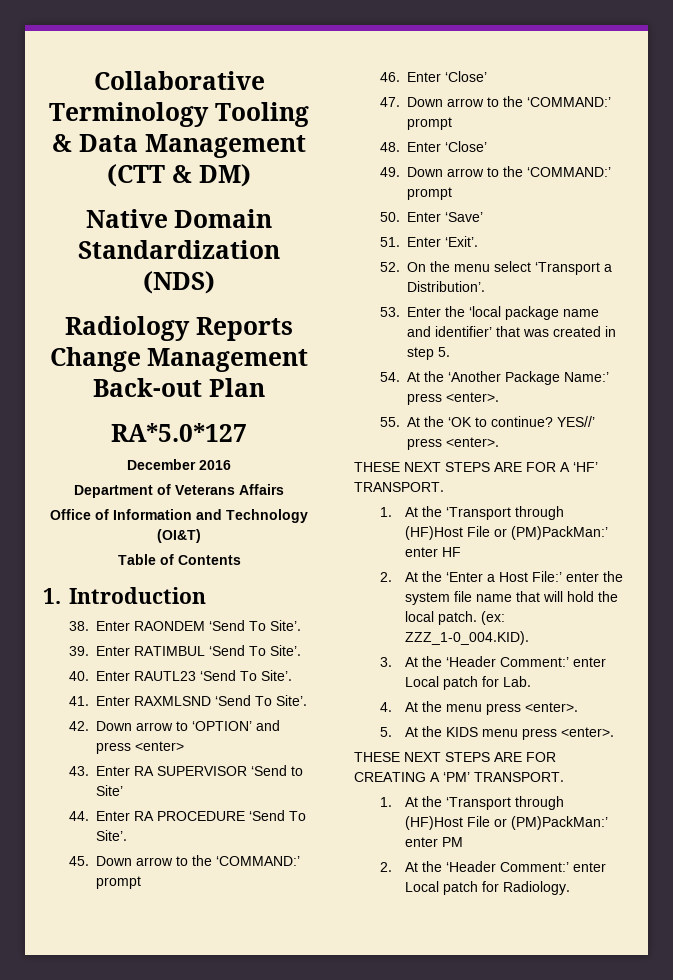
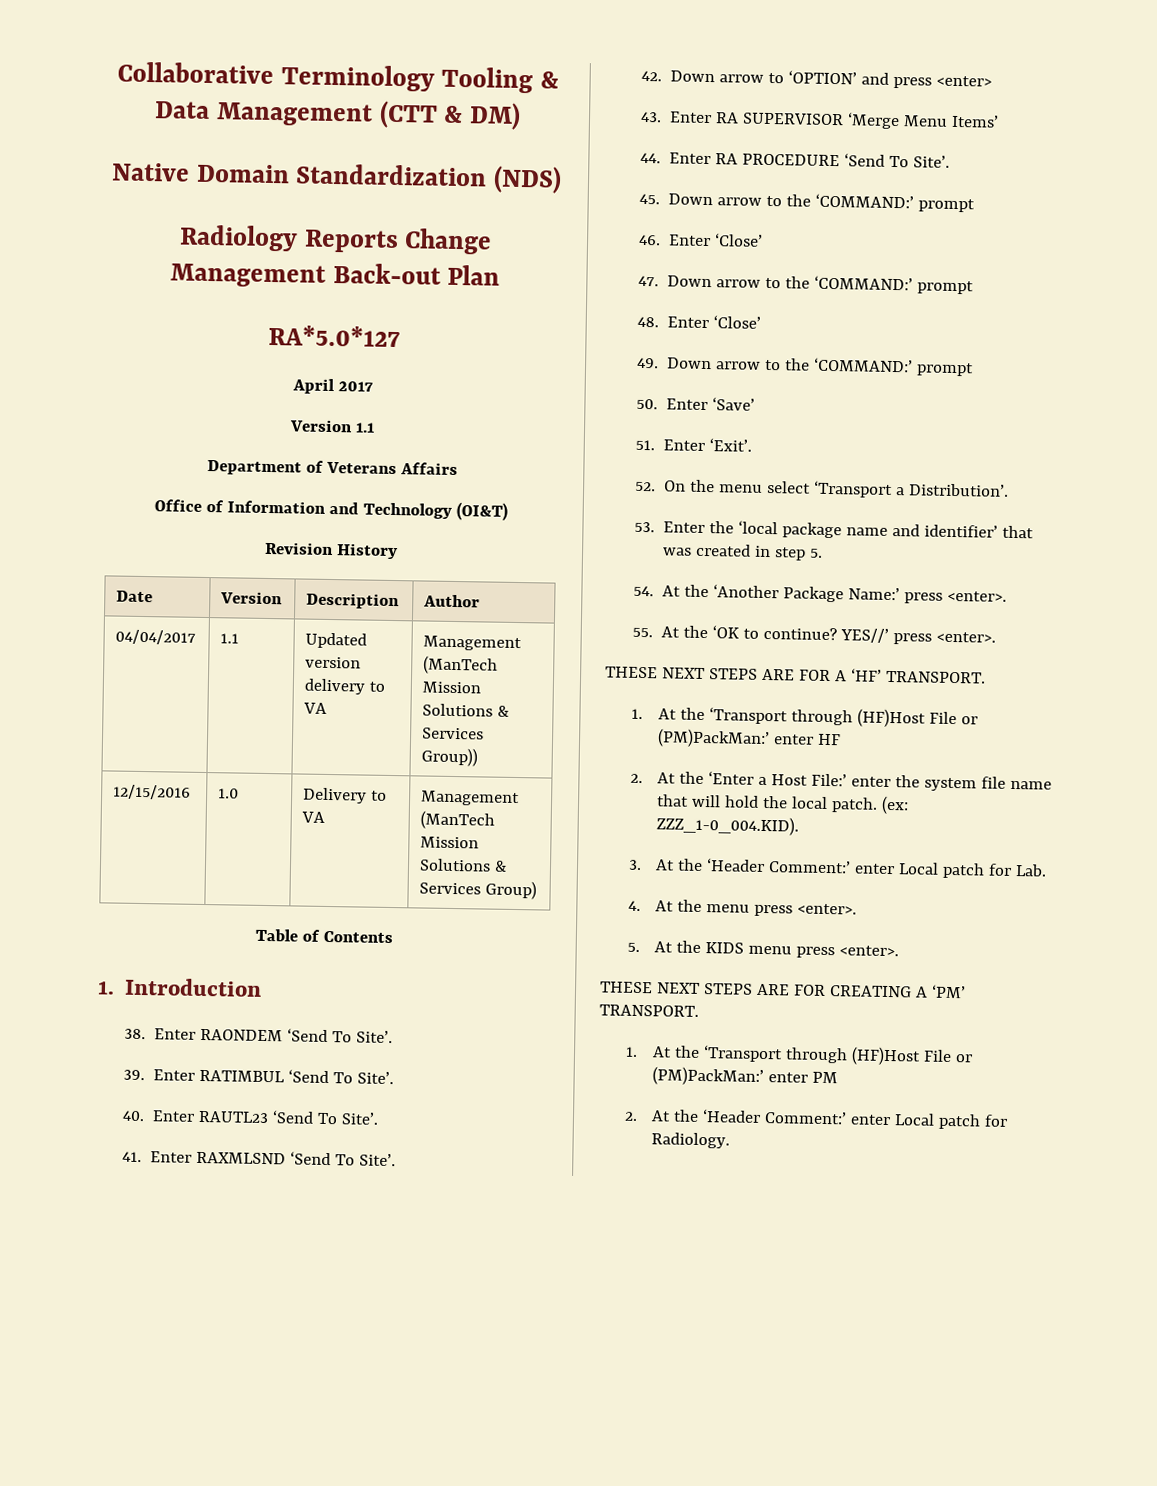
- December 2016
+ April 2017
+ Version 1.1
+ Revision History
+ Date | Version | Description | Author
+ 04/04/2017 | 1.1 | Updated version delivery to VA | Management (ManTech Mission Solutions & Services Group))
+ 12/15/2016 | 1.0 | Delivery to VA | Management (ManTech Mission Solutions & Services Group)
- 43. Enter RA SUPERVISOR ‘Send to Site’
+ 43. Enter RA SUPERVISOR ‘Merge Menu Items’

